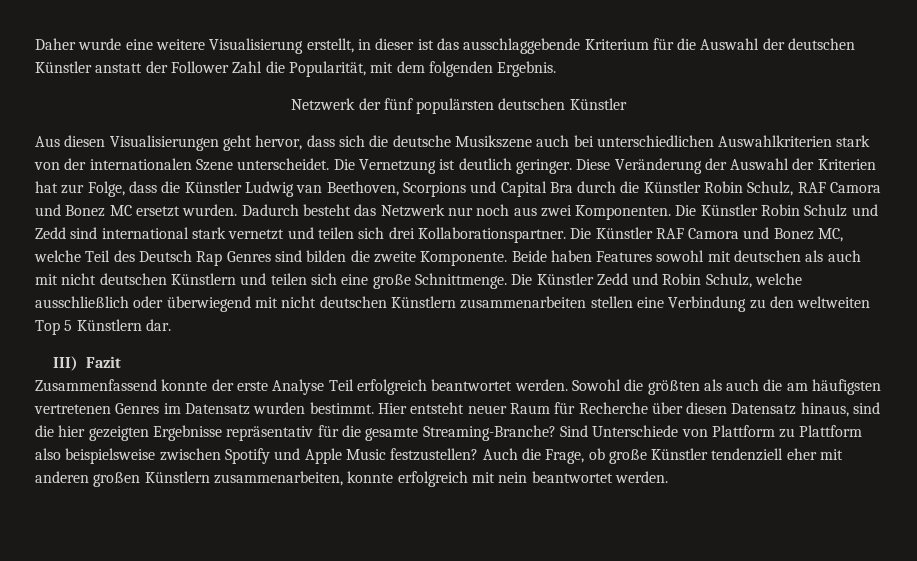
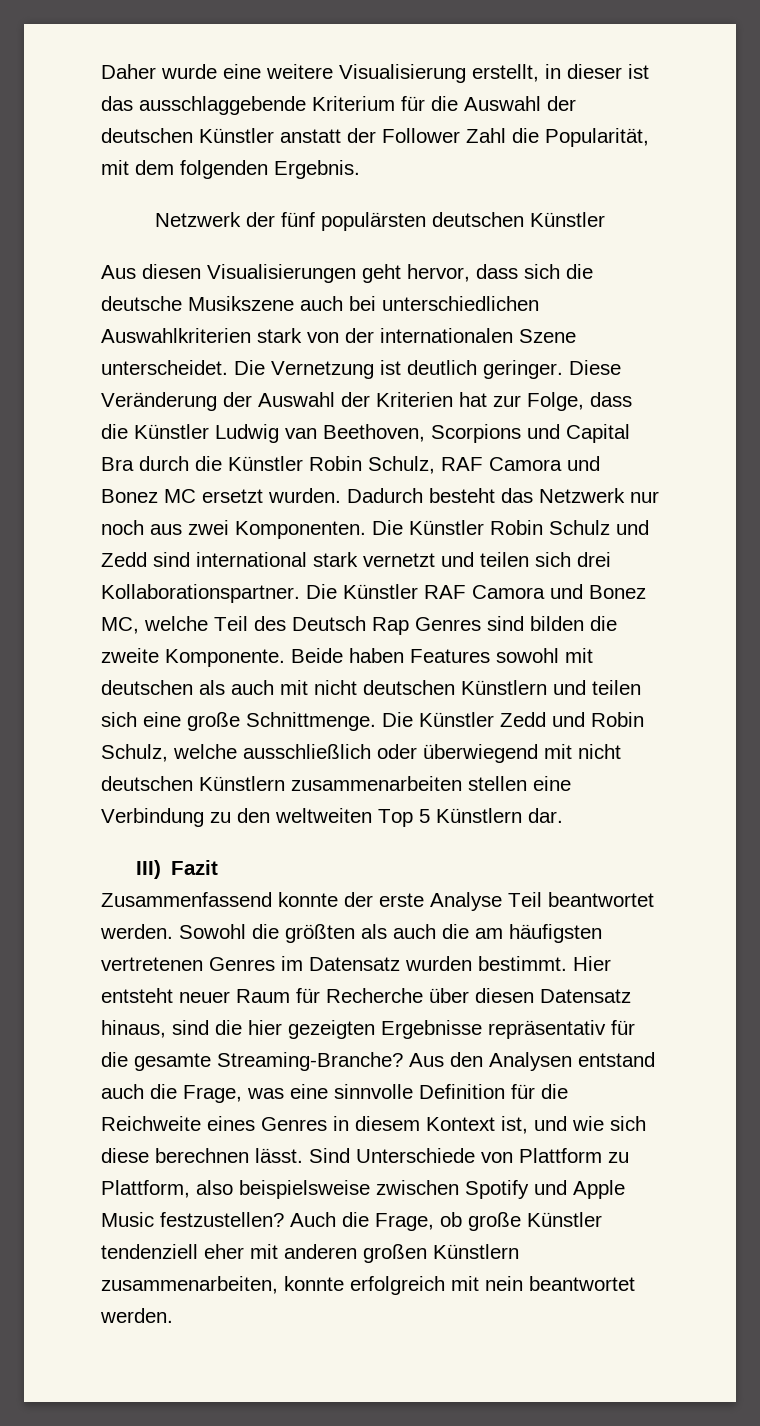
- Zusammenfassend konnte der erste Analyse Teil erfolgreich beantwortet werden.
+ Zusammenfassend konnte der erste Analyse Teil beantwortet werden.
+ Aus den Analysen entstand auch die Frage, was eine sinnvolle Definition für die Reichweite eines Genres in diesem Kontext ist, und wie sich diese berechnen lässt.
- Sind Unterschiede von Plattform zu Plattform also beispielsweise zwischen Spotify und Apple Music festzustellen?
+ Sind Unterschiede von Plattform zu Plattform, also beispielsweise zwischen Spotify und Apple Music festzustellen?

